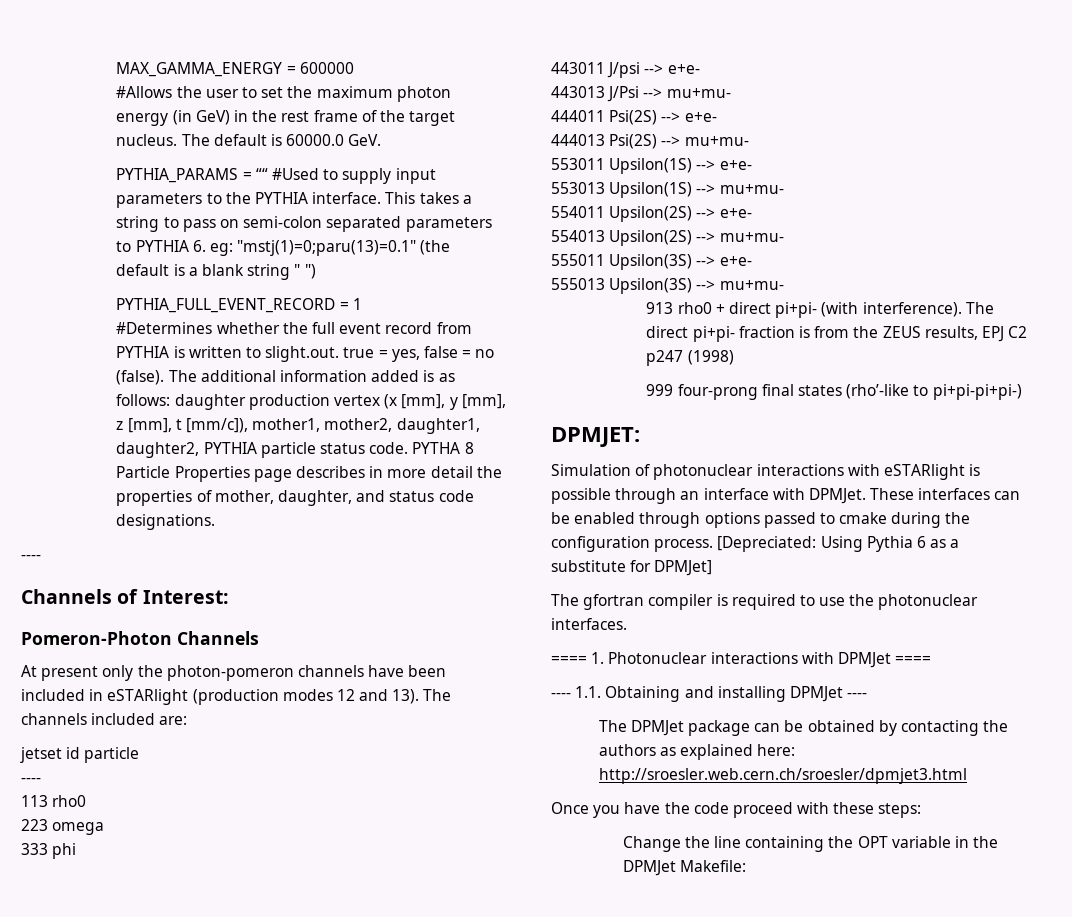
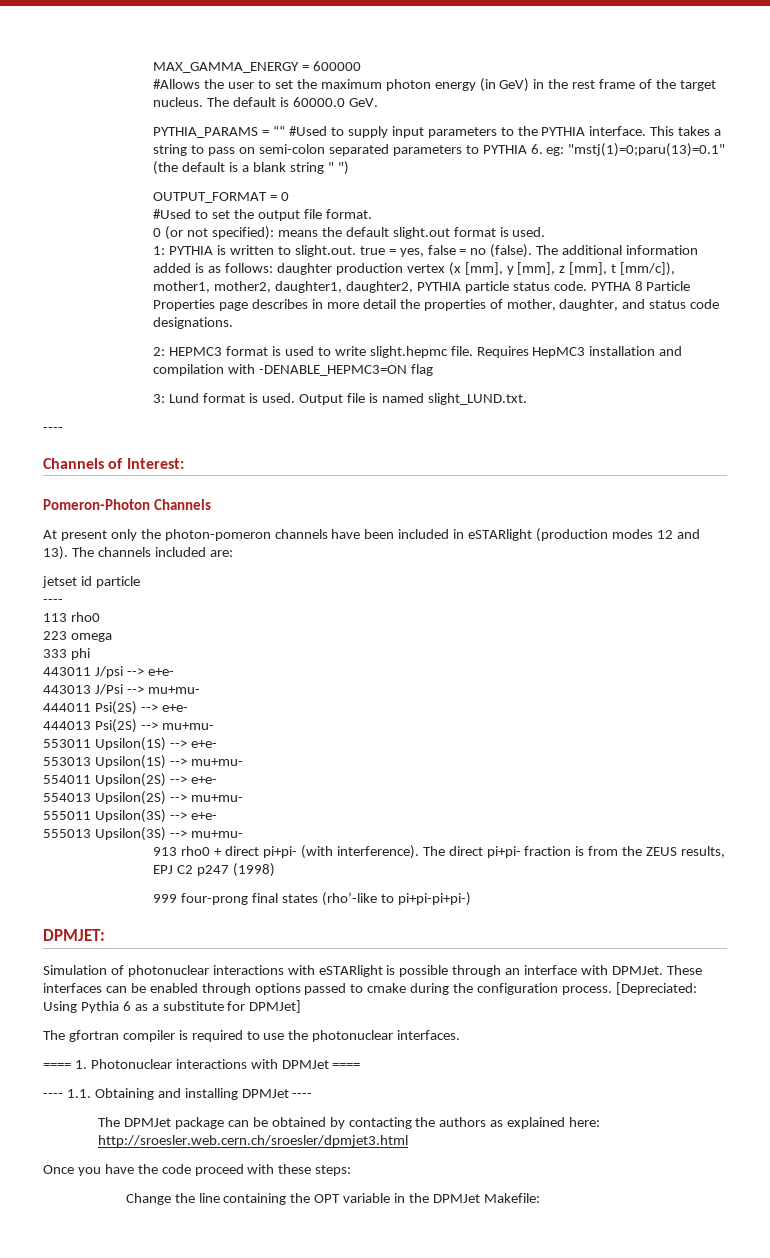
- PYTHIA_FULL_EVENT_RECORD = 1
- #Determines whether the full event record from PYTHIA is written to slight.out. true = yes, false = no (false).
+ OUTPUT_FORMAT = 0
+ #Used to set the output file format.
+ 0 (or not specified): means the default slight.out format is used.
+ 1: PYTHIA is written to slight.out. true = yes, false = no (false).
+ 2: HEPMC3 format is used to write slight.hepmc file. Requires HepMC3 installation and compilation with -DENABLE_HEPMC3=ON flag
+ 3: Lund format is used. Output file is named slight_LUND.txt.

